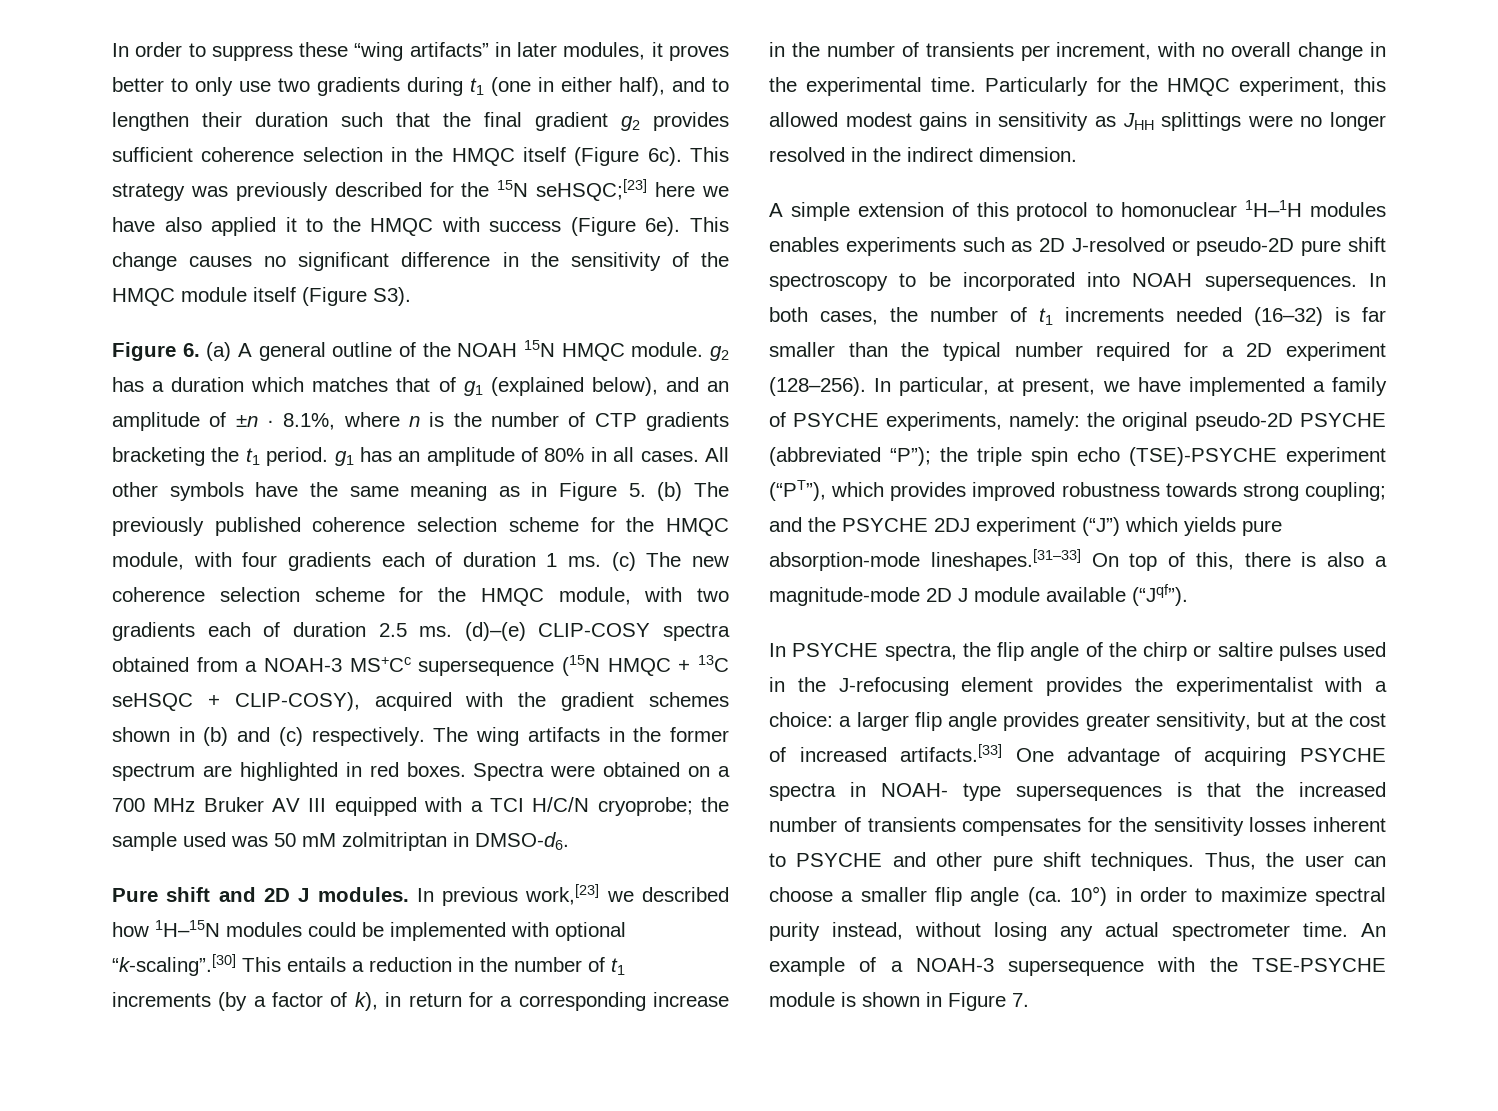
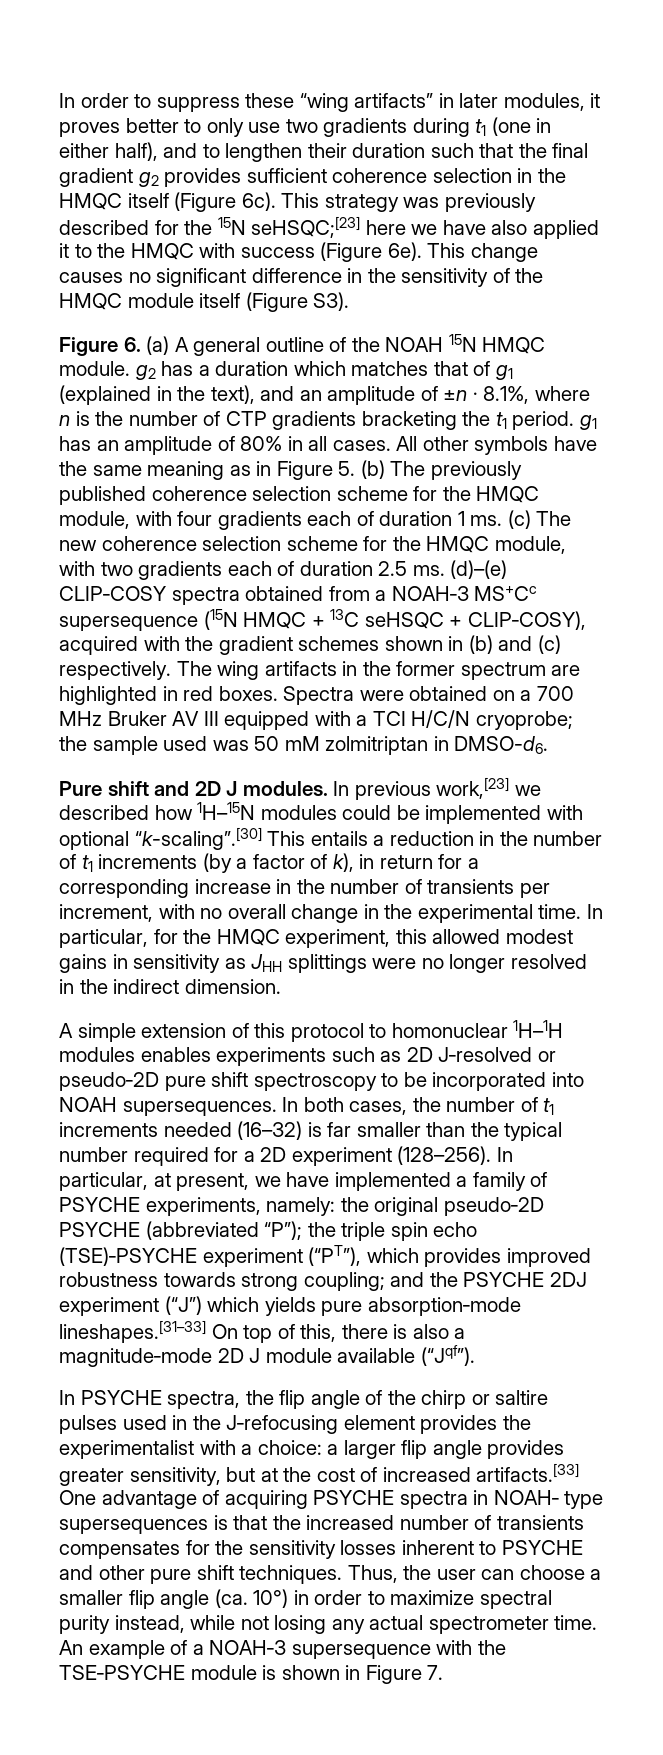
- Figure 6. (a) A general outline of the NOAH 15N HMQC module. g2 has a duration which matches that of g1 (explained below), and an amplitude of ±n · 8.1%, where n is the number of CTP gradients bracketing the t1 period. g1 has an amplitude of 80% in all cases.
+ Figure 6. (a) A general outline of the NOAH 15N HMQC module. g2 has a duration which matches that of g1 (explained in the text), and an amplitude of ±n · 8.1%, where n is the number of CTP gradients bracketing the t1 period. g1 has an amplitude of 80% in all cases.
- Particularly for the HMQC experiment, this allowed modest gains in sensitivity as JHH splittings were no longer resolved in the indirect dimension.
+ In particular, for the HMQC experiment, this allowed modest gains in sensitivity as JHH splittings were no longer resolved in the indirect dimension.
- Thus, the user can choose a smaller flip angle (ca. 10°) in order to maximize spectral purity instead, without losing any actual spectrometer time.
+ Thus, the user can choose a smaller flip angle (ca. 10°) in order to maximize spectral purity instead, while not losing any actual spectrometer time.

